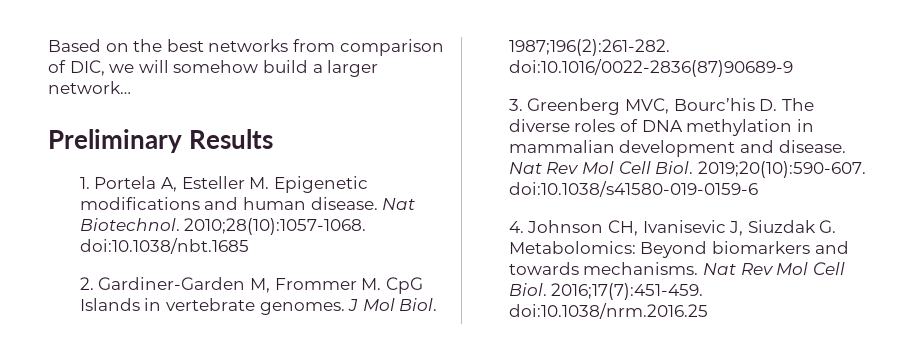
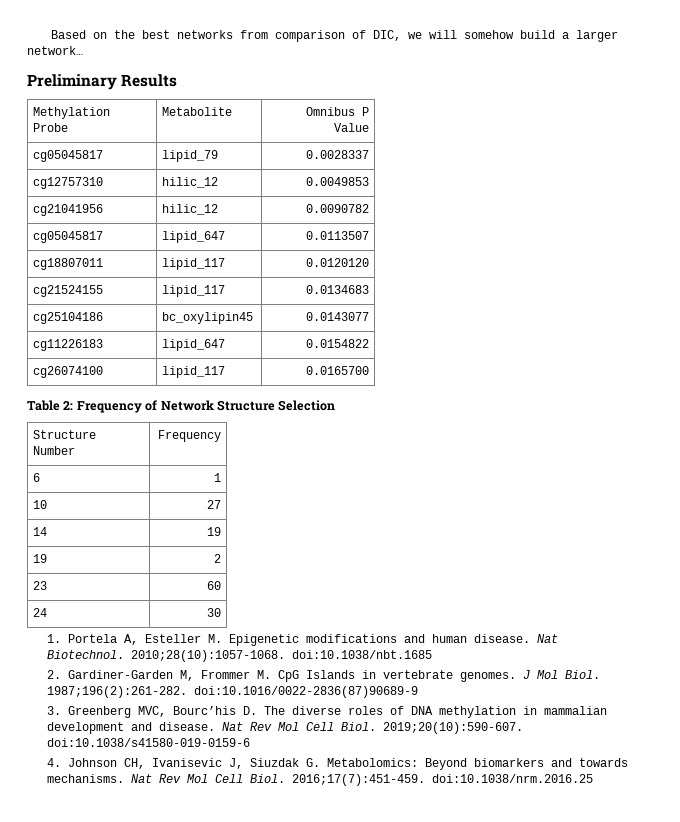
+ Methylation Probe | Metabolite | Omnibus P Value
+ cg05045817 | lipid_79 | 0.0028337
+ cg12757310 | hilic_12 | 0.0049853
+ cg21041956 | hilic_12 | 0.0090782
+ cg05045817 | lipid_647 | 0.0113507
+ cg18807011 | lipid_117 | 0.0120120
+ cg21524155 | lipid_117 | 0.0134683
+ cg25104186 | bc_oxylipin45 | 0.0143077
+ cg11226183 | lipid_647 | 0.0154822
+ cg26074100 | lipid_117 | 0.0165700
+ Table 2: Frequency of Network Structure Selection
+ Structure Number | Frequency
+ 6 | 1
+ 10 | 27
+ 14 | 19
+ 19 | 2
+ 23 | 60
+ 24 | 30

